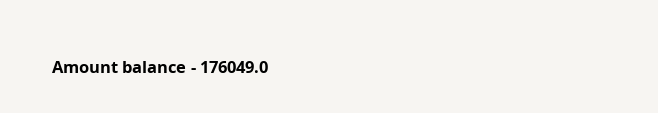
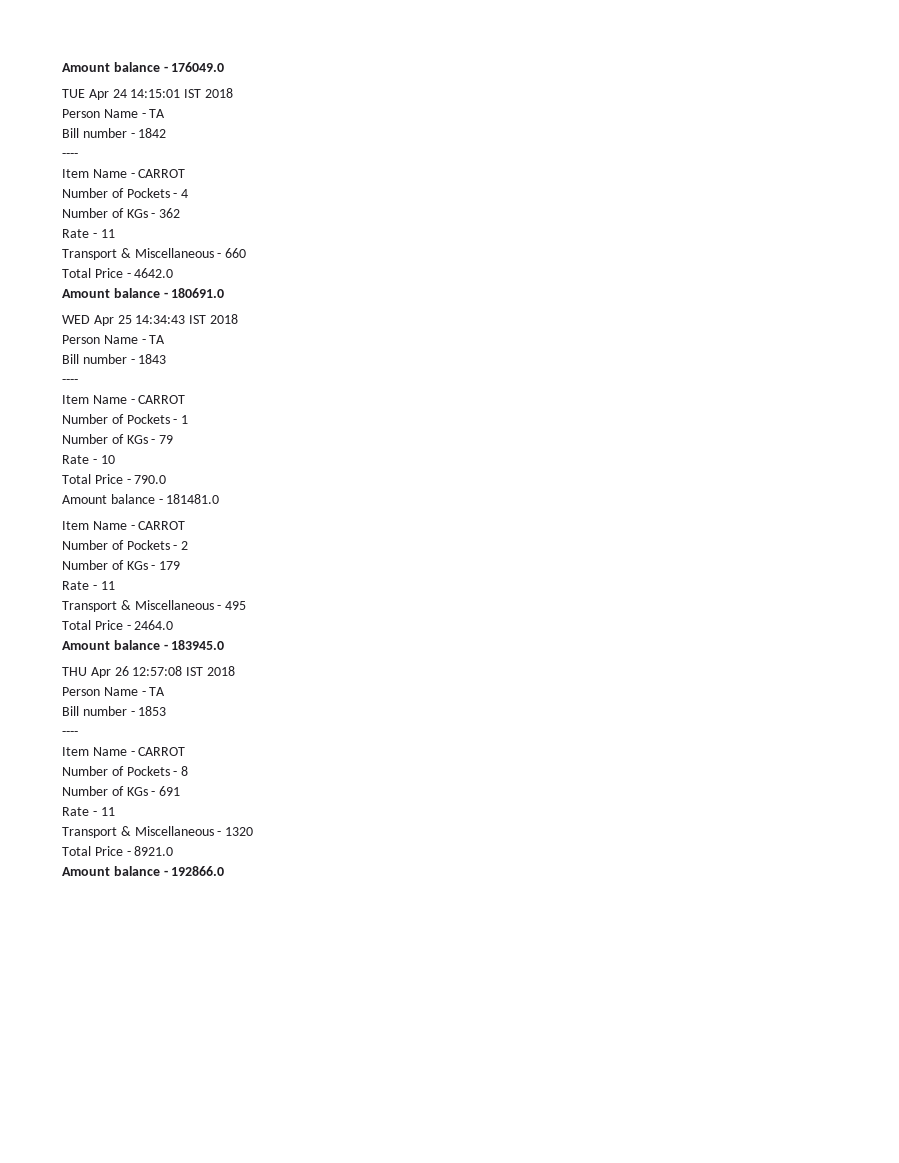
+ TUE Apr 24 14:15:01 IST 2018
+ Person Name - TA
+ Bill number - 1842
+ ----
+ Item Name - CARROT
+ Number of Pockets - 4
+ Number of KGs - 362
+ Rate - 11
+ Transport & Miscellaneous - 660
+ Total Price - 4642.0
+ Amount balance - 180691.0
+ WED Apr 25 14:34:43 IST 2018
+ Person Name - TA
+ Bill number - 1843
+ ----
+ Item Name - CARROT
+ Number of Pockets - 1
+ Number of KGs - 79
+ Rate - 10
+ Total Price - 790.0
+ Amount balance - 181481.0
+ Item Name - CARROT
+ Number of Pockets - 2
+ Number of KGs - 179
+ Rate - 11
+ Transport & Miscellaneous - 495
+ Total Price - 2464.0
+ Amount balance - 183945.0
+ THU Apr 26 12:57:08 IST 2018
+ Person Name - TA
+ Bill number - 1853
+ ----
+ Item Name - CARROT
+ Number of Pockets - 8
+ Number of KGs - 691
+ Rate - 11
+ Transport & Miscellaneous - 1320
+ Total Price - 8921.0
+ Amount balance - 192866.0

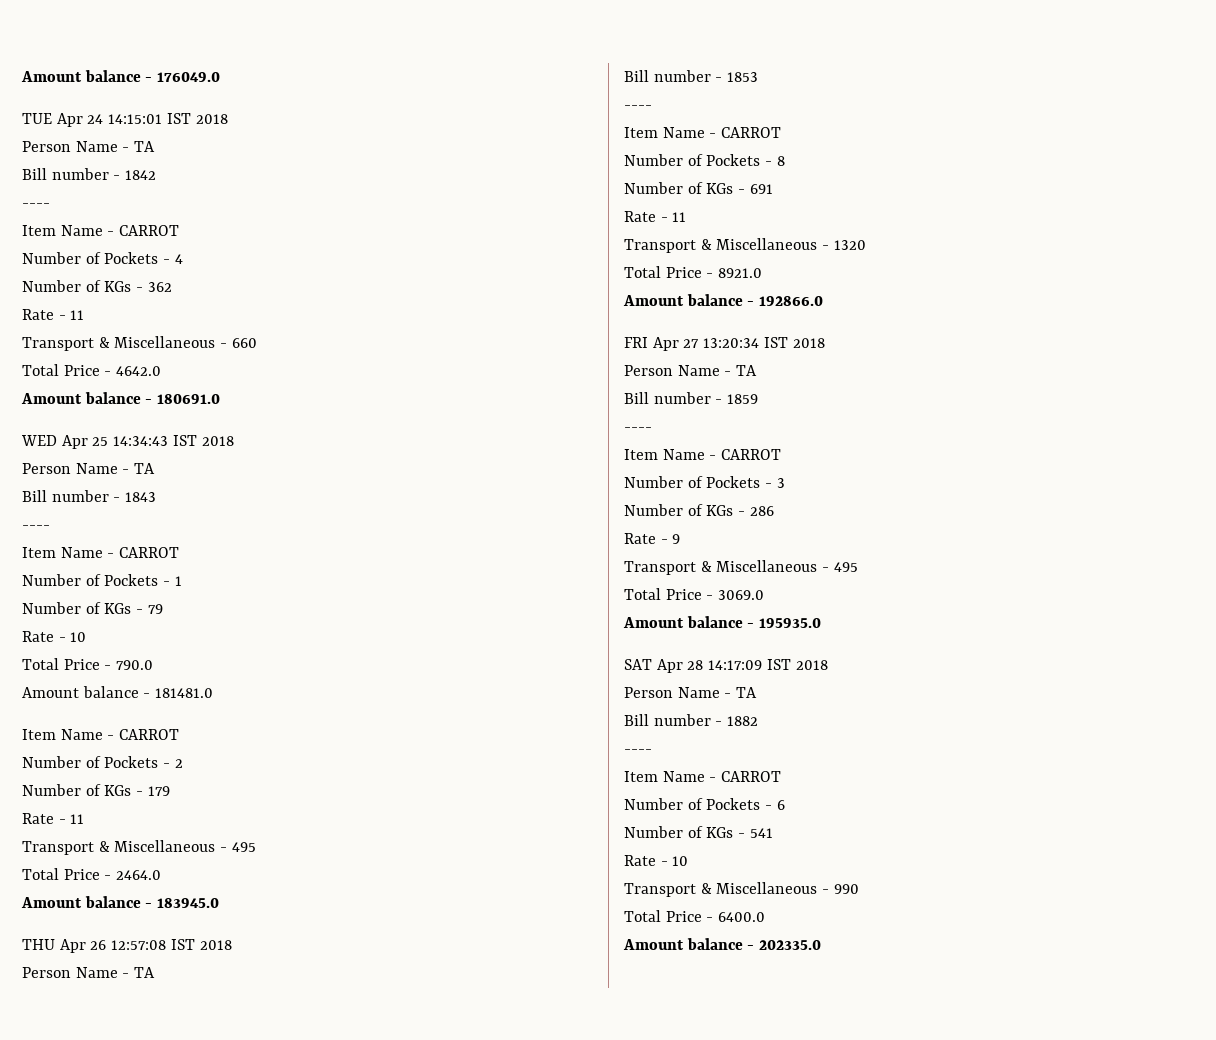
+ FRI Apr 27 13:20:34 IST 2018
+ Person Name - TA
+ Bill number - 1859
+ ----
+ Item Name - CARROT
+ Number of Pockets - 3
+ Number of KGs - 286
+ Rate - 9
+ Transport & Miscellaneous - 495
+ Total Price - 3069.0
+ Amount balance - 195935.0
+ SAT Apr 28 14:17:09 IST 2018
+ Person Name - TA
+ Bill number - 1882
+ ----
+ Item Name - CARROT
+ Number of Pockets - 6
+ Number of KGs - 541
+ Rate - 10
+ Transport & Miscellaneous - 990
+ Total Price - 6400.0
+ Amount balance - 202335.0

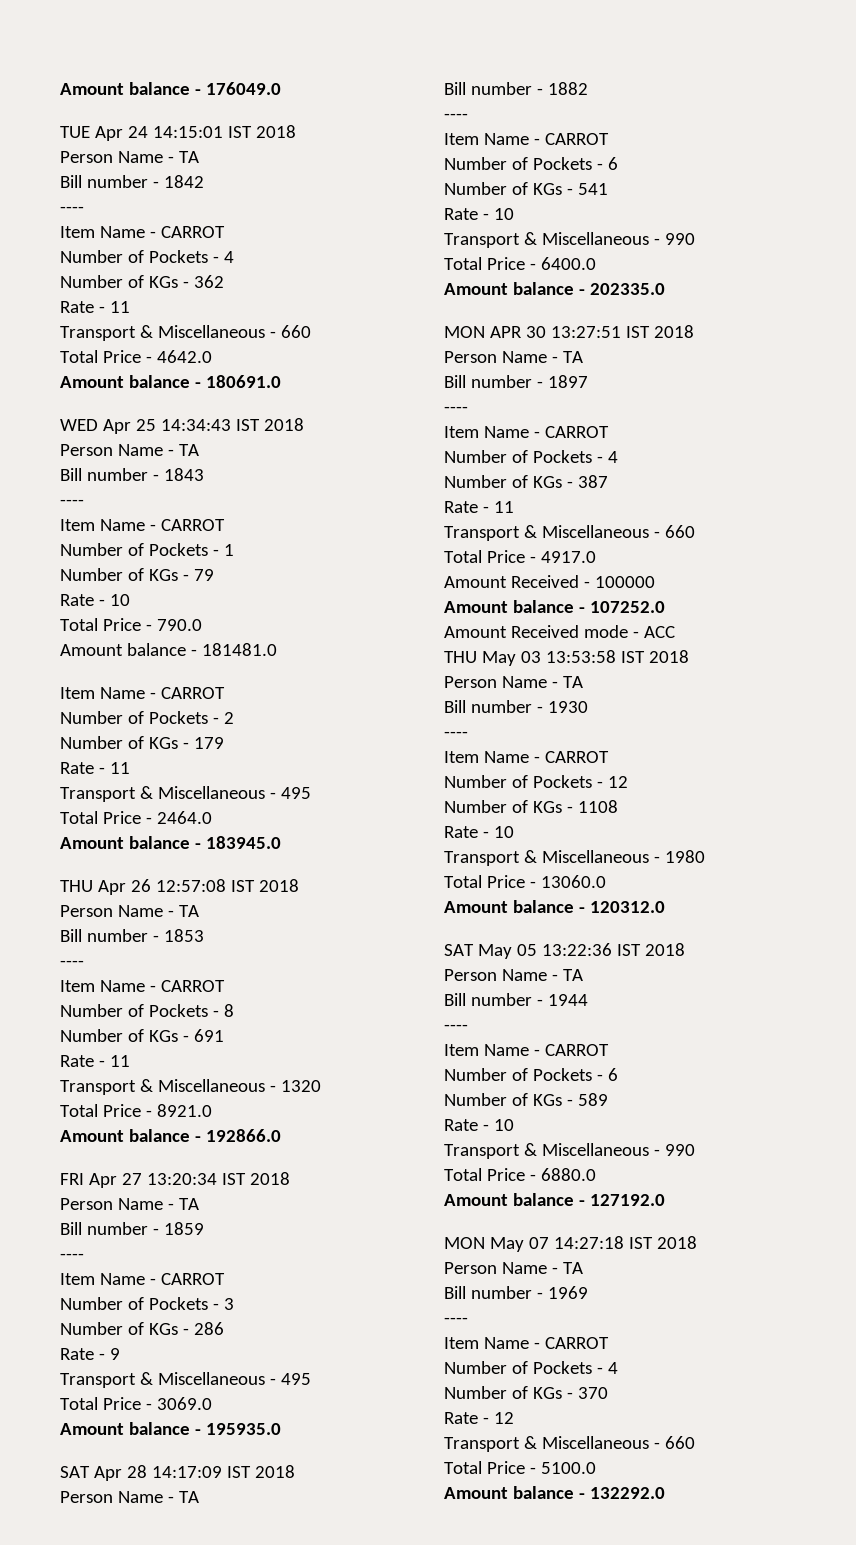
+ MON APR 30 13:27:51 IST 2018
+ Person Name - TA
+ Bill number - 1897
+ ----
+ Item Name - CARROT
+ Number of Pockets - 4
+ Number of KGs - 387
+ Rate - 11
+ Transport & Miscellaneous - 660
+ Total Price - 4917.0
+ Amount Received - 100000
+ Amount balance - 107252.0
+ Amount Received mode - ACC
+ THU May 03 13:53:58 IST 2018
+ Person Name - TA
+ Bill number - 1930
+ ----
+ Item Name - CARROT
+ Number of Pockets - 12
+ Number of KGs - 1108
+ Rate - 10
+ Transport & Miscellaneous - 1980
+ Total Price - 13060.0
+ Amount balance - 120312.0
+ SAT May 05 13:22:36 IST 2018
+ Person Name - TA
+ Bill number - 1944
+ ----
+ Item Name - CARROT
+ Number of Pockets - 6
+ Number of KGs - 589
+ Rate - 10
+ Transport & Miscellaneous - 990
+ Total Price - 6880.0
+ Amount balance - 127192.0
+ MON May 07 14:27:18 IST 2018
+ Person Name - TA
+ Bill number - 1969
+ ----
+ Item Name - CARROT
+ Number of Pockets - 4
+ Number of KGs - 370
+ Rate - 12
+ Transport & Miscellaneous - 660
+ Total Price - 5100.0
+ Amount balance - 132292.0

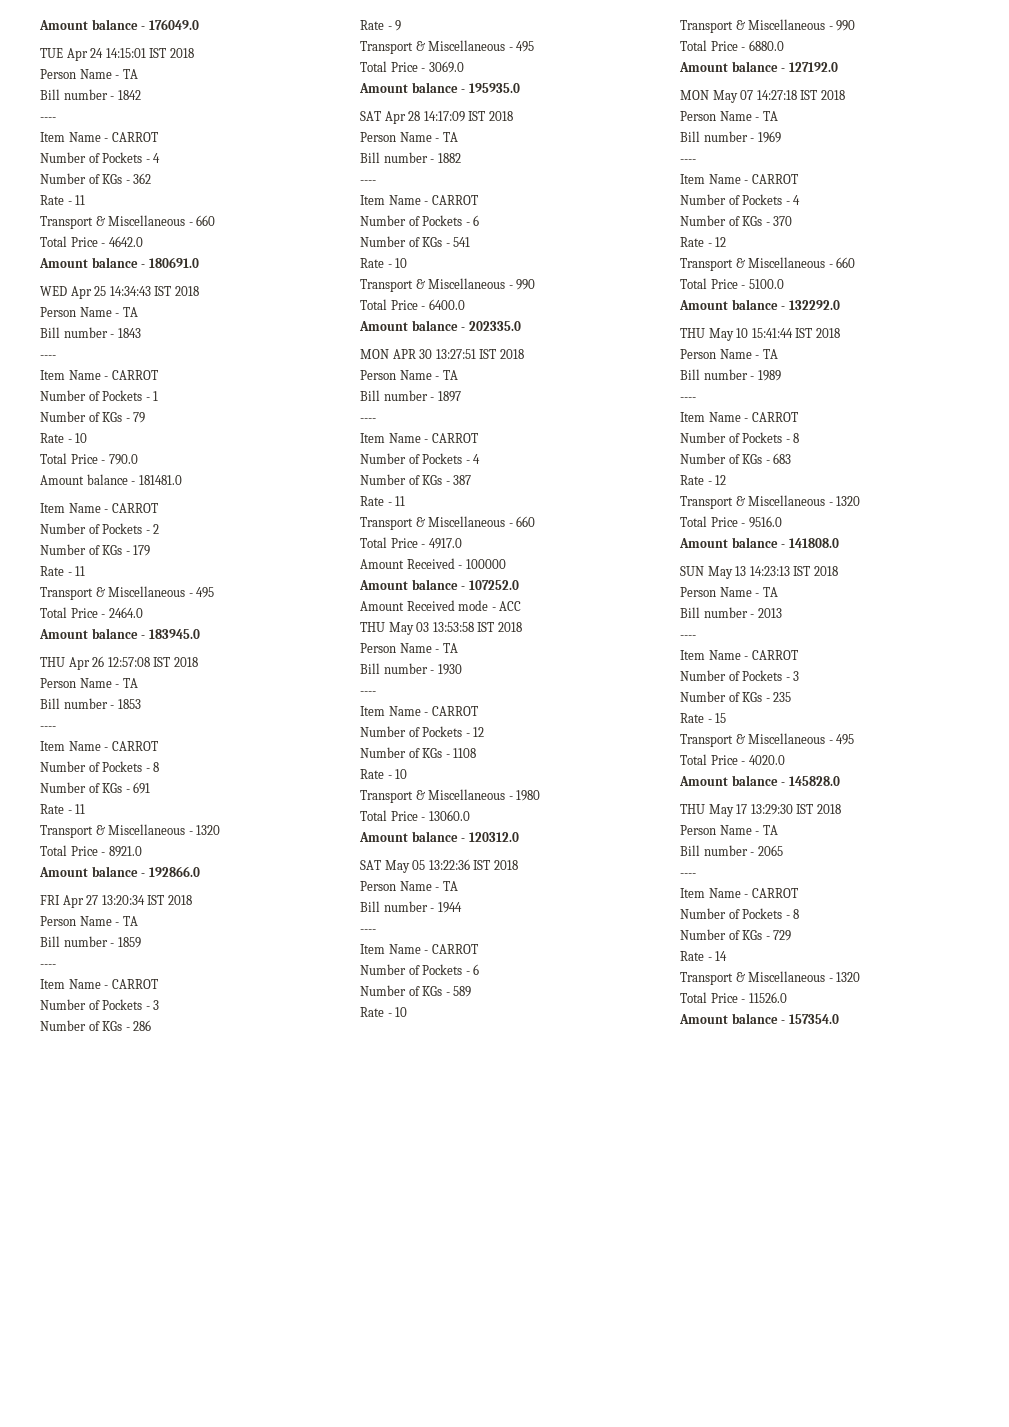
+ THU May 10 15:41:44 IST 2018
+ Person Name - TA
+ Bill number - 1989
+ ----
+ Item Name - CARROT
+ Number of Pockets - 8
+ Number of KGs - 683
+ Rate - 12
+ Transport & Miscellaneous - 1320
+ Total Price - 9516.0
+ Amount balance - 141808.0
+ SUN May 13 14:23:13 IST 2018
+ Person Name - TA
+ Bill number - 2013
+ ----
+ Item Name - CARROT
+ Number of Pockets - 3
+ Number of KGs - 235
+ Rate - 15
+ Transport & Miscellaneous - 495
+ Total Price - 4020.0
+ Amount balance - 145828.0
+ THU May 17 13:29:30 IST 2018
+ Person Name - TA
+ Bill number - 2065
+ ----
+ Item Name - CARROT
+ Number of Pockets - 8
+ Number of KGs - 729
+ Rate - 14
+ Transport & Miscellaneous - 1320
+ Total Price - 11526.0
+ Amount balance - 157354.0

